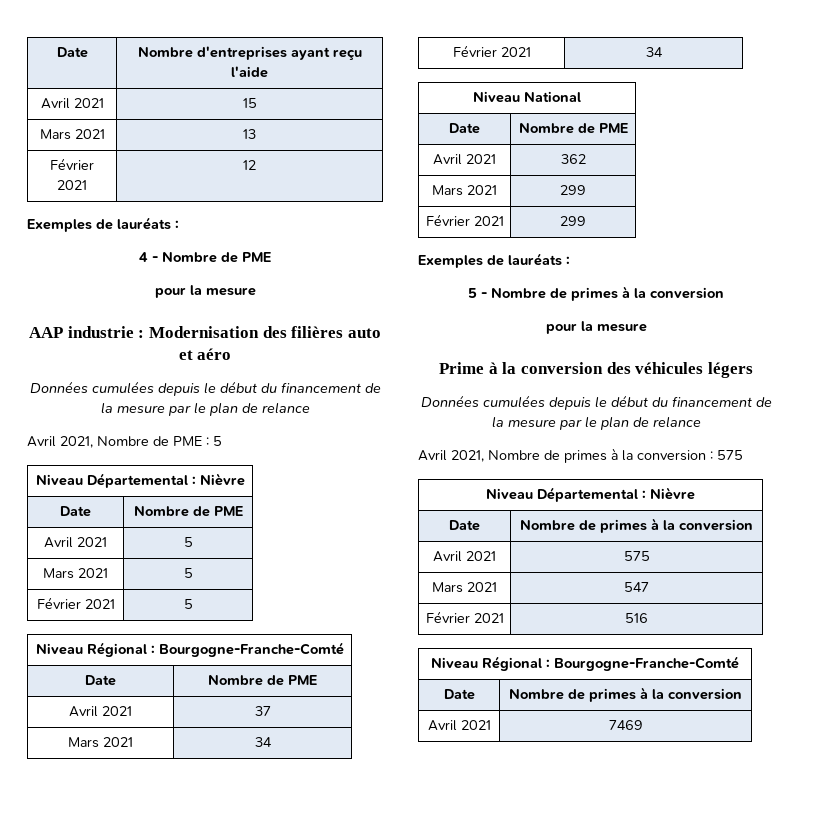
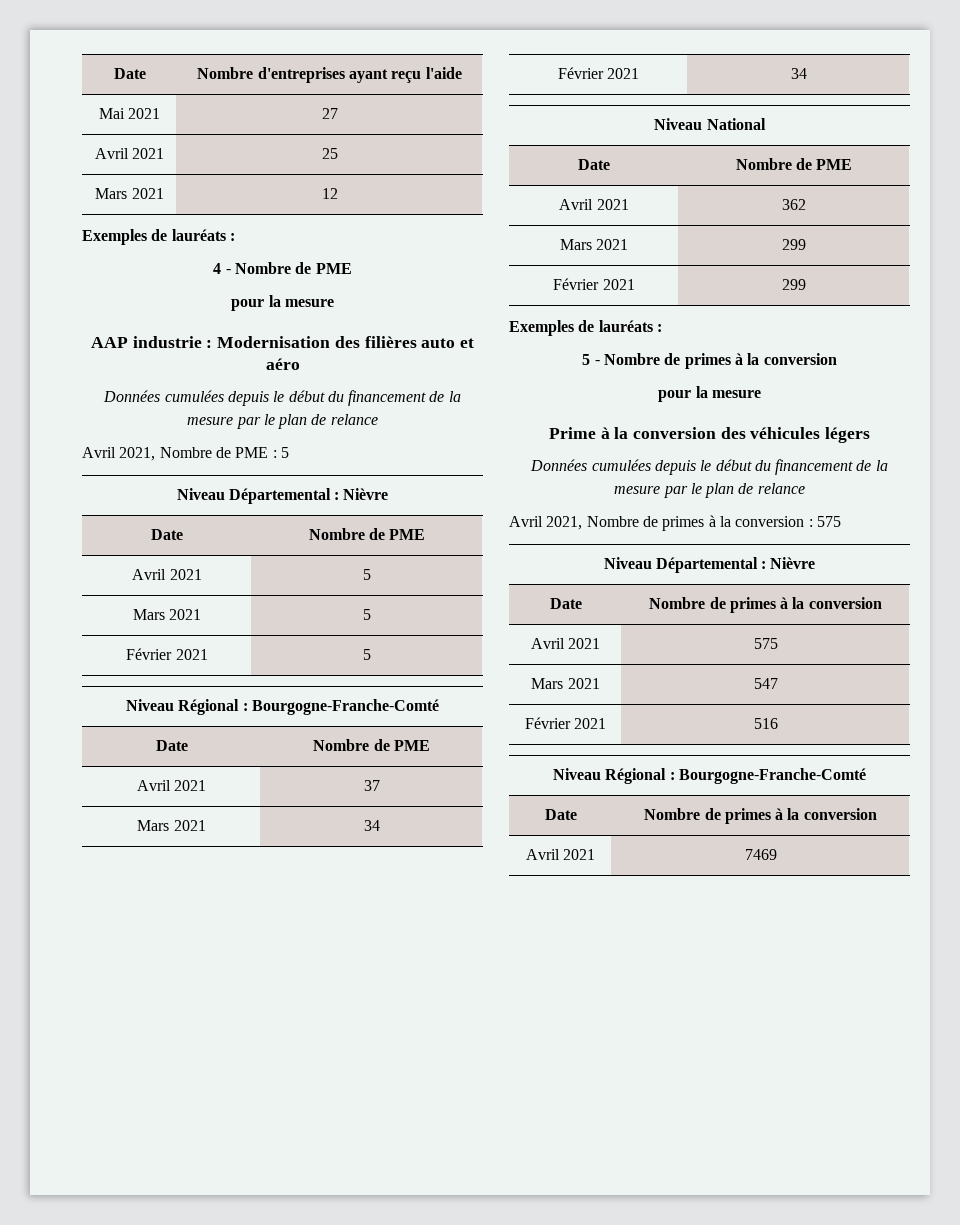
- Avril 2021 | 15
- Mars 2021 | 13
- Février 2021 | 12
+ Mai 2021 | 27
+ Avril 2021 | 25
+ Mars 2021 | 12

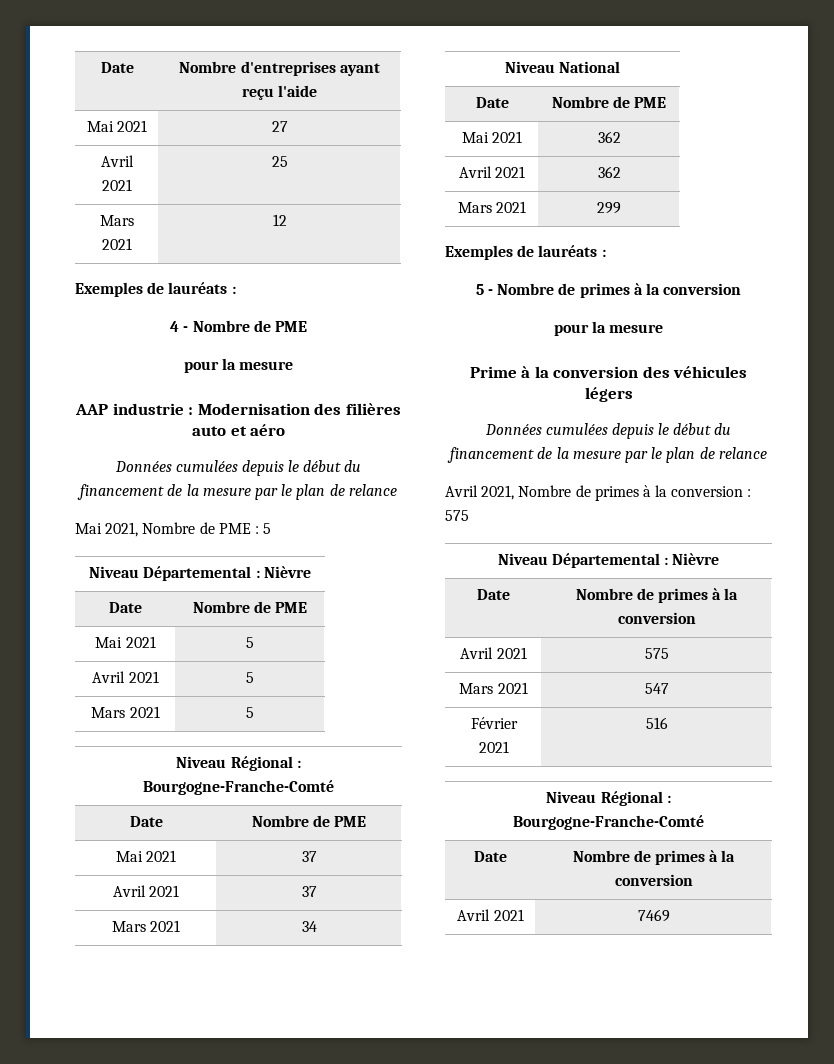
- Avril 2021, Nombre de PME : 5
+ Mai 2021, Nombre de PME : 5
+ Mai 2021 | 5
- Février 2021 | 5
+ Mai 2021 | 37
- Février 2021 | 34
+ Mai 2021 | 362
- Février 2021 | 299

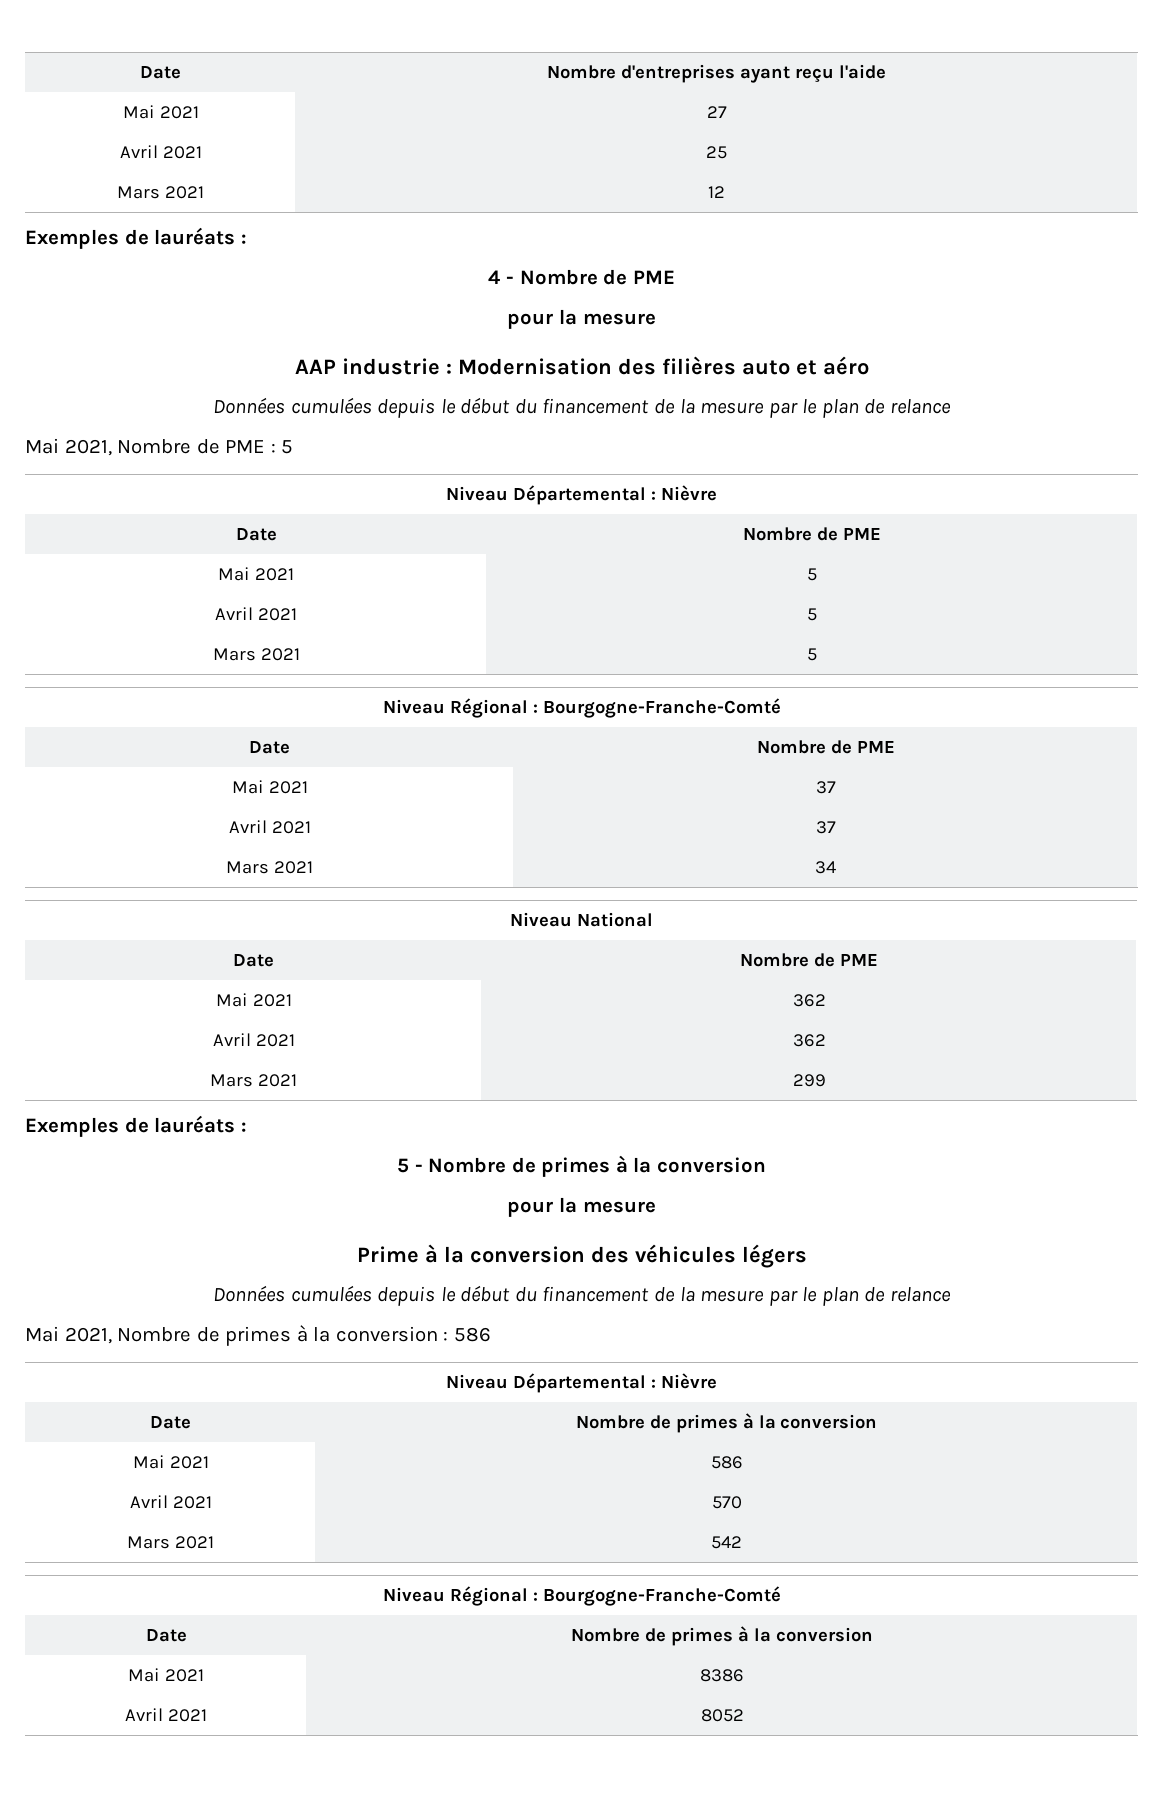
- Avril 2021, Nombre de primes à la conversion : 575
+ Mai 2021, Nombre de primes à la conversion : 586
- Avril 2021 | 575
- Mars 2021 | 547
- Février 2021 | 516
+ Mai 2021 | 586
+ Avril 2021 | 570
+ Mars 2021 | 542
- Avril 2021 | 7469
+ Mai 2021 | 8386
+ Avril 2021 | 8052

